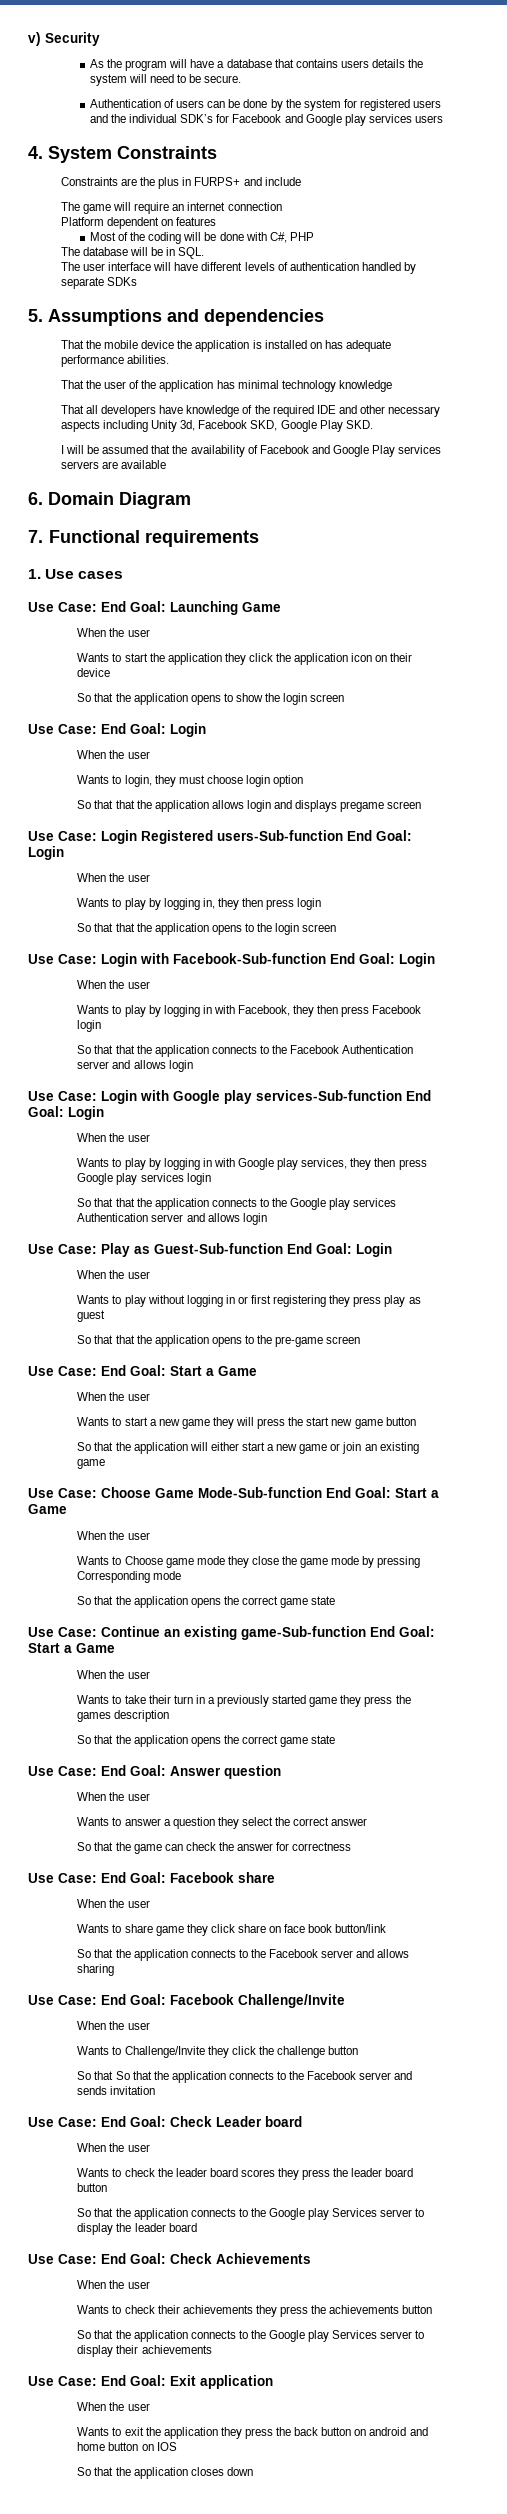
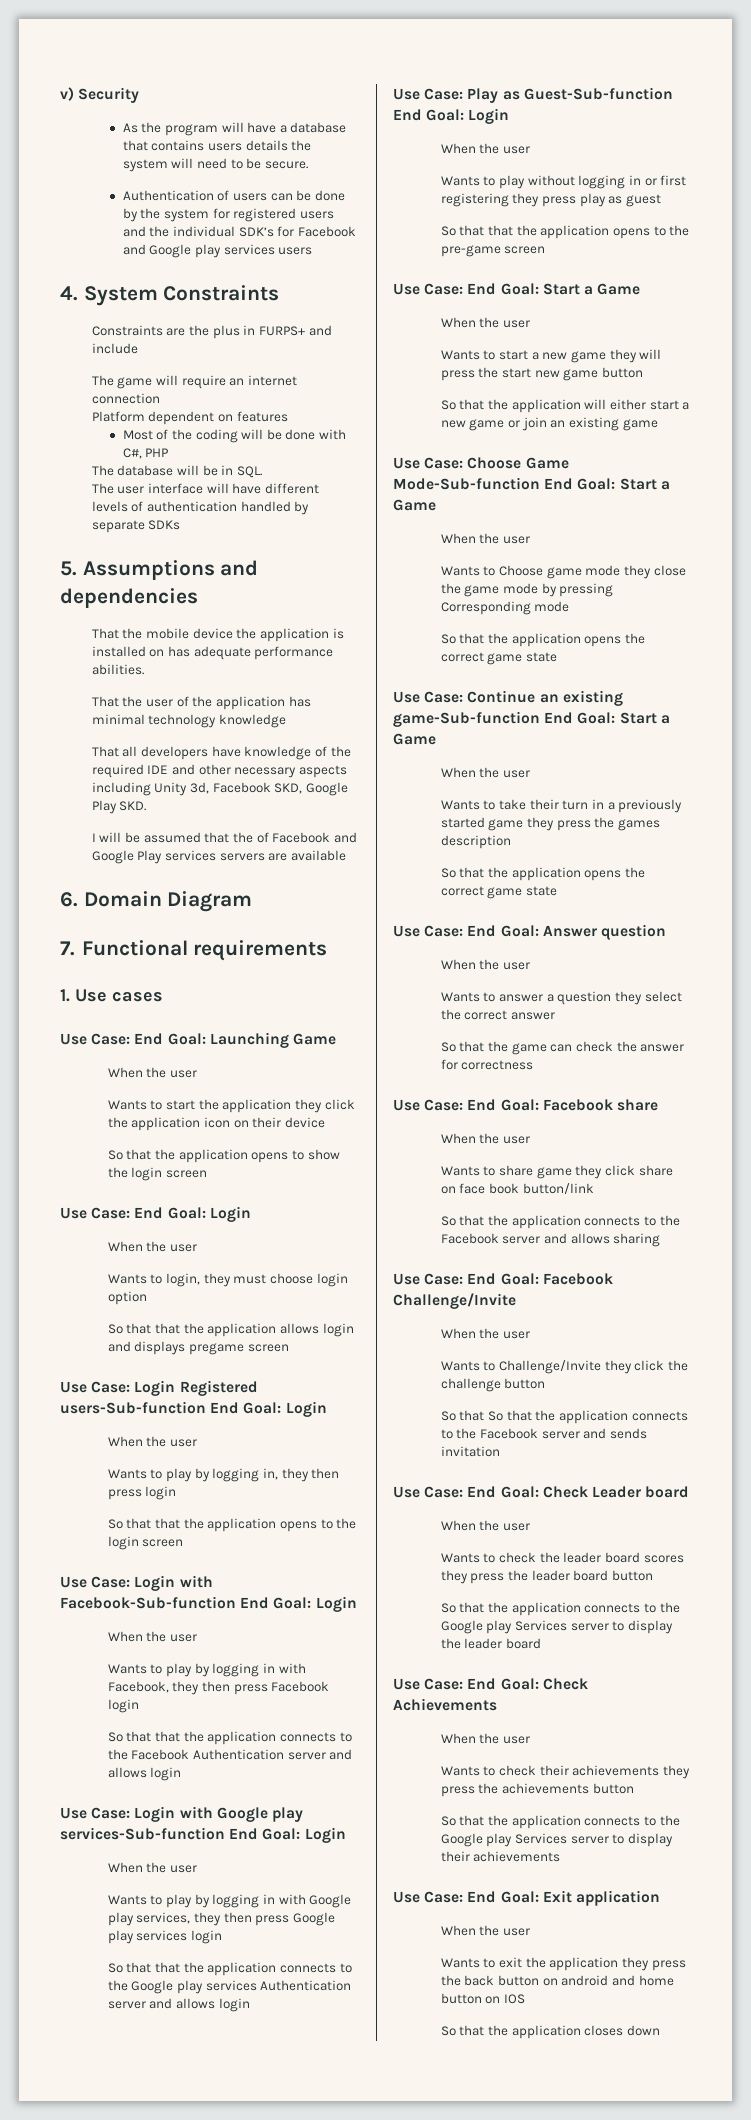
- I will be assumed that the availability of Facebook and Google Play services servers are available
+ I will be assumed that the of Facebook and Google Play services servers are available

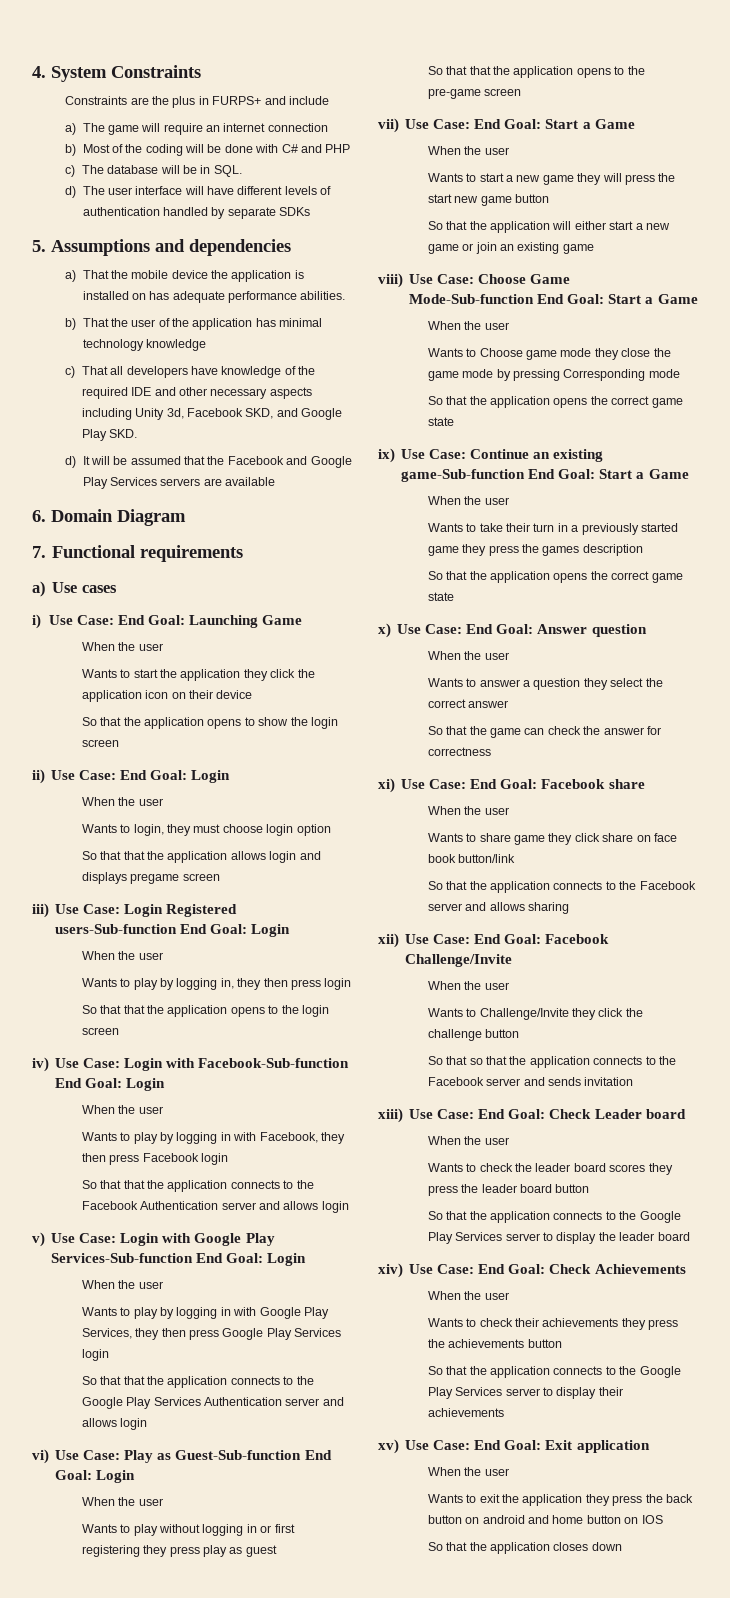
- v) Security
- As the program will have a database that contains users details the system will need to be secure.
- Authentication of users can be done by the system for registered users and the individual SDK’s for Facebook and Google play services users
- The game will require an internet connection
+ a) The game will require an internet connection
- Platform dependent on features
- Most of the coding will be done with C#, PHP
+ b) Most of the coding will be done with C# and PHP
- The database will be in SQL.
+ c) The database will be in SQL.
- The user interface will have different levels of authentication handled by separate SDKs
+ d) The user interface will have different levels of authentication handled by separate SDKs
- That the mobile device the application is installed on has adequate performance abilities.
+ a) That the mobile device the application is installed on has adequate performance abilities.
- That the user of the application has minimal technology knowledge
+ b) That the user of the application has minimal technology knowledge
- That all developers have knowledge of the required IDE and other necessary aspects including Unity 3d, Facebook SKD, Google Play SKD.
+ c) That all developers have knowledge of the required IDE and other necessary aspects including Unity 3d, Facebook SKD, and Google Play SKD.
- I will be assumed that the of Facebook and Google Play services servers are available
+ d) It will be assumed that the Facebook and Google Play Services servers are available
- 1. Use cases
+ a) Use cases
- Use Case: End Goal: Launching Game
+ i) Use Case: End Goal: Launching Game
- Use Case: End Goal: Login
+ ii) Use Case: End Goal: Login
- Use Case: Login Registered users-Sub-function End Goal: Login
+ iii) Use Case: Login Registered users-Sub-function End Goal: Login
- Use Case: Login with Facebook-Sub-function End Goal: Login
+ iv) Use Case: Login with Facebook-Sub-function End Goal: Login
- Use Case: Login with Google play services-Sub-function End Goal: Login
+ v) Use Case: Login with Google Play Services-Sub-function End Goal: Login
- Wants to play by logging in with Google play services, they then press Google play services login
+ Wants to play by logging in with Google Play Services, they then press Google Play Services login
- So that that the application connects to the Google play services Authentication server and allows login
- Use Case: Play as Guest-Sub-function End Goal: Login
+ So that that the application connects to the Google Play Services Authentication server and allows login
+ vi) Use Case: Play as Guest-Sub-function End Goal: Login
- Use Case: End Goal: Start a Game
+ vii) Use Case: End Goal: Start a Game
- Use Case: Choose Game Mode-Sub-function End Goal: Start a Game
+ viii) Use Case: Choose Game Mode-Sub-function End Goal: Start a Game
- Use Case: Continue an existing game-Sub-function End Goal: Start a Game
+ ix) Use Case: Continue an existing game-Sub-function End Goal: Start a Game
- Use Case: End Goal: Answer question
+ x) Use Case: End Goal: Answer question
- Use Case: End Goal: Facebook share
+ xi) Use Case: End Goal: Facebook share
- Use Case: End Goal: Facebook Challenge/Invite
+ xii) Use Case: End Goal: Facebook Challenge/Invite
- So that So that the application connects to the Facebook server and sends invitation
+ So that so that the application connects to the Facebook server and sends invitation
- Use Case: End Goal: Check Leader board
+ xiii) Use Case: End Goal: Check Leader board
- So that the application connects to the Google play Services server to display the leader board
+ So that the application connects to the Google Play Services server to display the leader board
- Use Case: End Goal: Check Achievements
+ xiv) Use Case: End Goal: Check Achievements
- So that the application connects to the Google play Services server to display their achievements
+ So that the application connects to the Google Play Services server to display their achievements
- Use Case: End Goal: Exit application
+ xv) Use Case: End Goal: Exit application

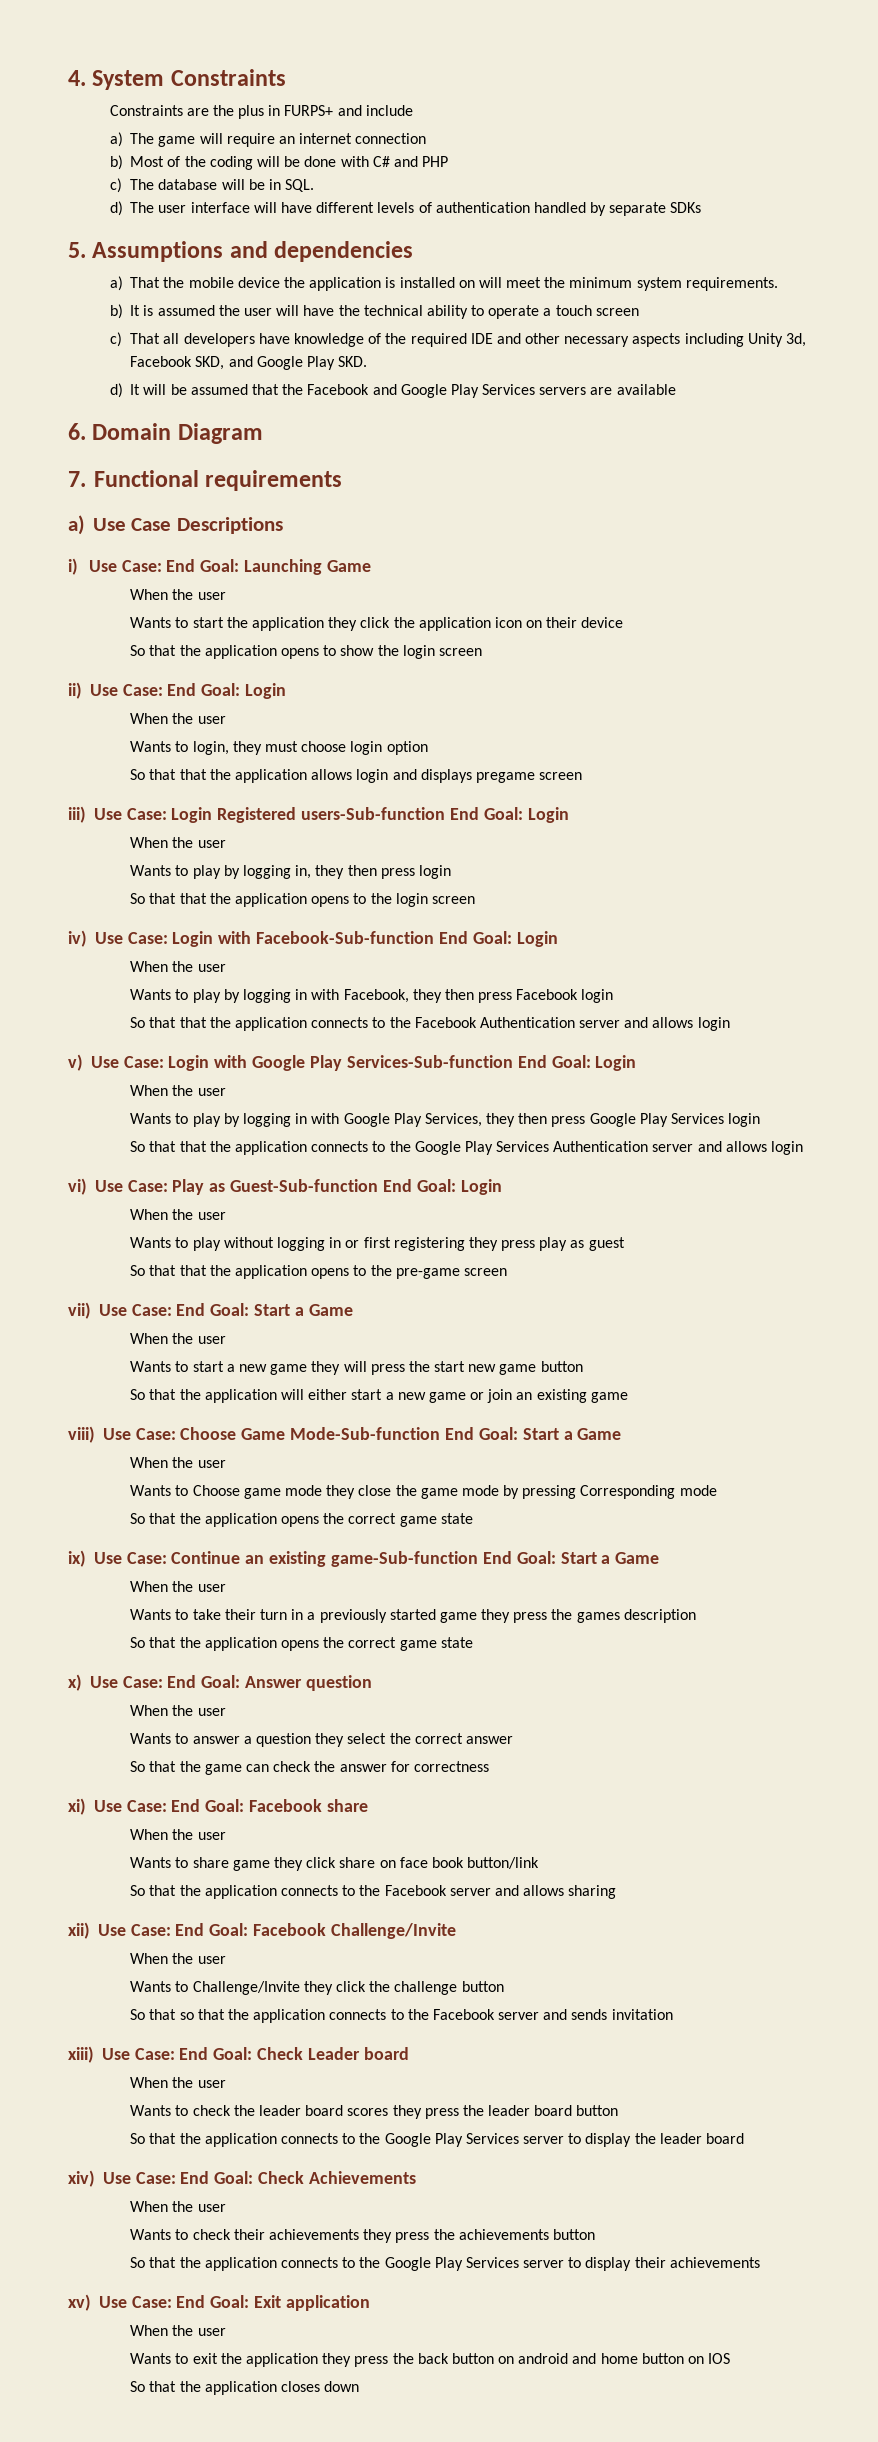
- a) That the mobile device the application is installed on has adequate performance abilities.
- b) That the user of the application has minimal technology knowledge
+ a) That the mobile device the application is installed on will meet the minimum system requirements.
+ b) It is assumed the user will have the technical ability to operate a touch screen
- a) Use cases
+ a) Use Case Descriptions

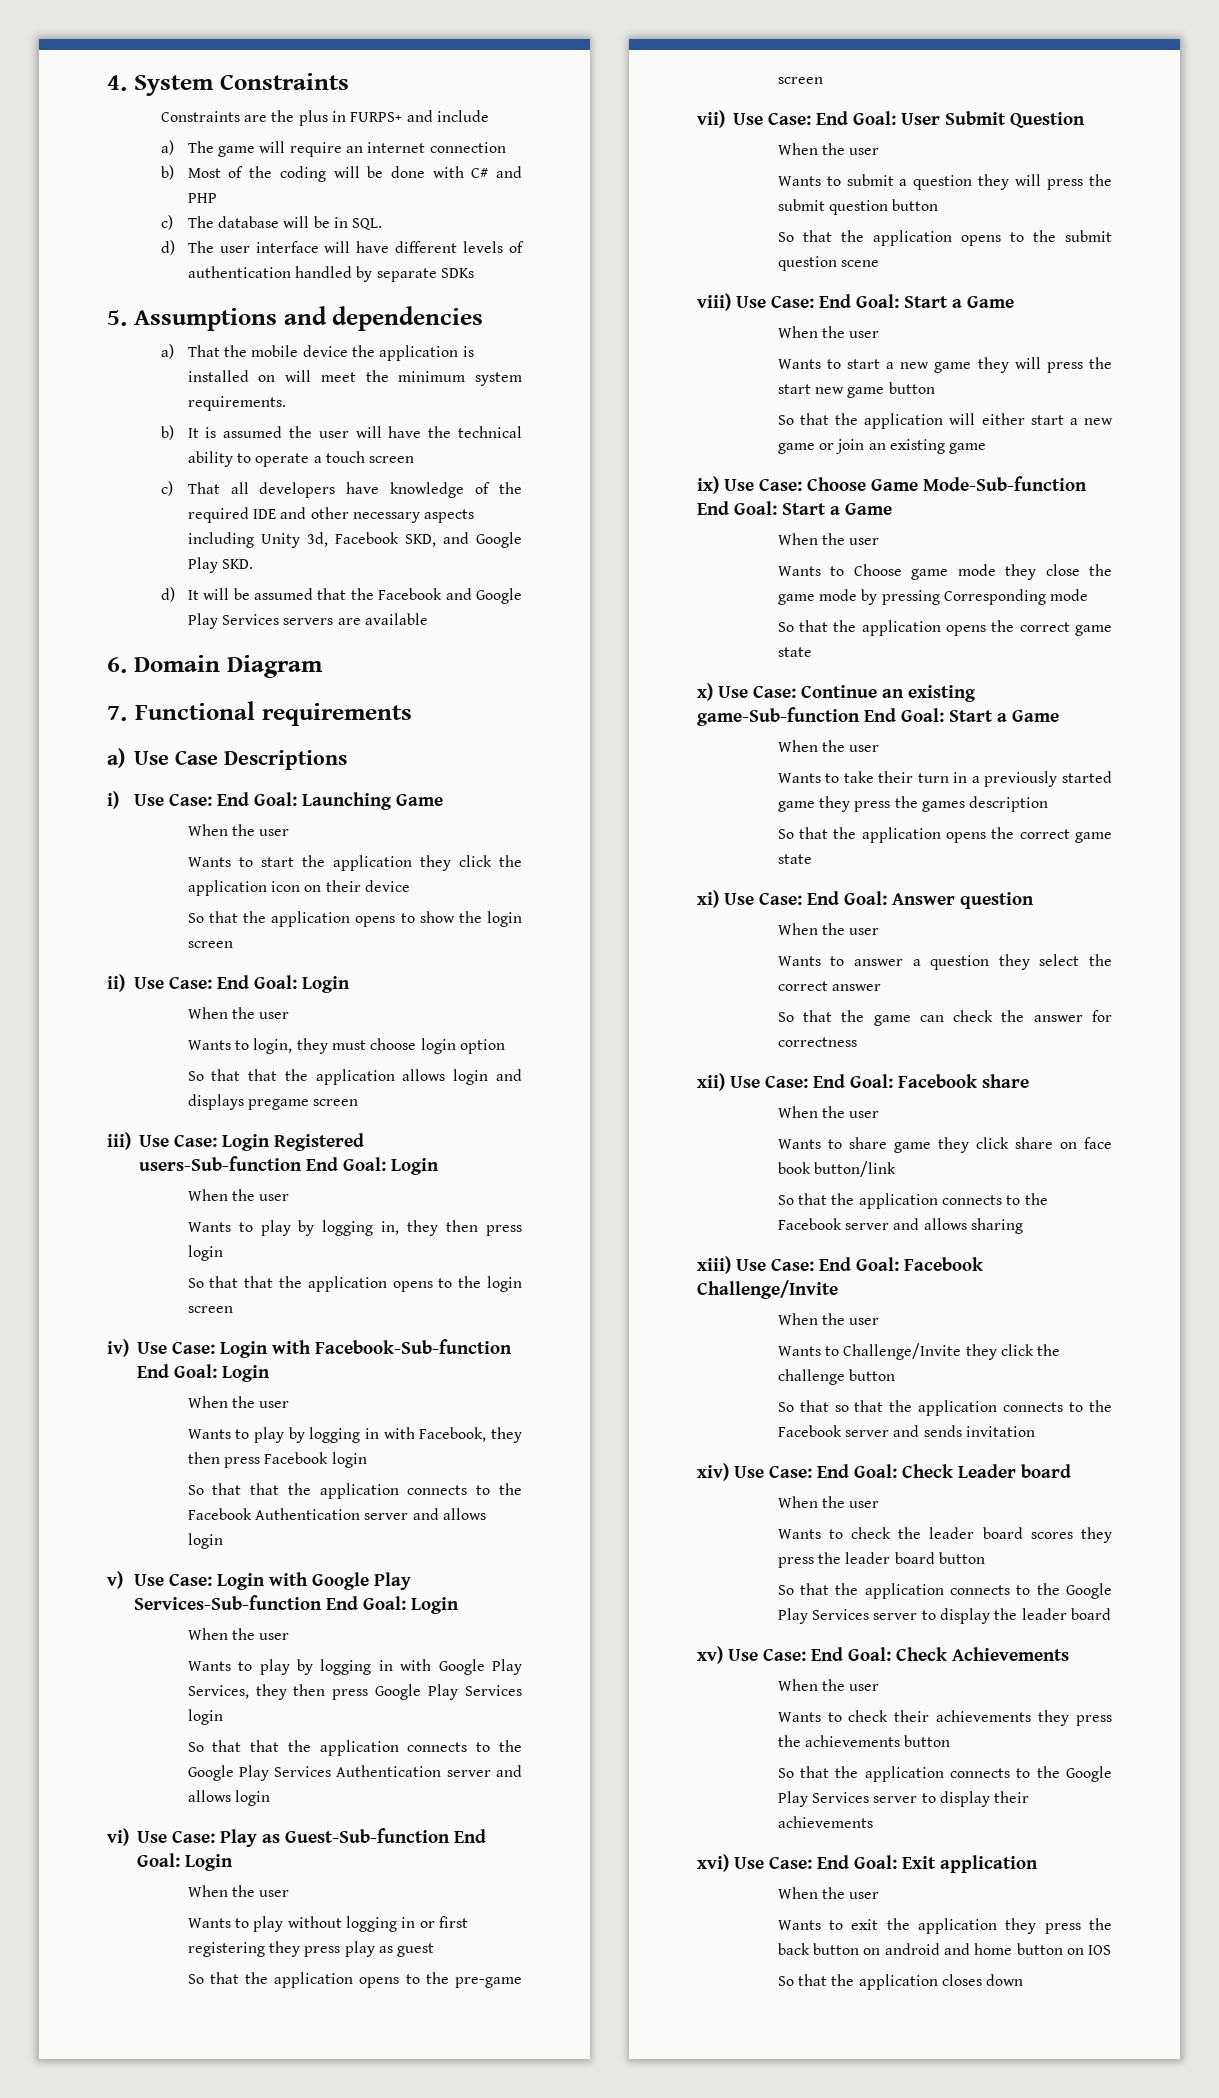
- So that that the application opens to the pre-game screen
+ So that the application opens to the pre-game screen
- vii) Use Case: End Goal: Start a Game
+ vii) Use Case: End Goal: User Submit Question
+ When the user
+ Wants to submit a question they will press the submit question button
+ So that the application opens to the submit question scene
+ viii) Use Case: End Goal: Start a Game
- viii) Use Case: Choose Game Mode-Sub-function End Goal: Start a Game
+ ix) Use Case: Choose Game Mode-Sub-function End Goal: Start a Game
- ix) Use Case: Continue an existing game-Sub-function End Goal: Start a Game
+ x) Use Case: Continue an existing game-Sub-function End Goal: Start a Game
- x) Use Case: End Goal: Answer question
+ xi) Use Case: End Goal: Answer question
- xi) Use Case: End Goal: Facebook share
+ xii) Use Case: End Goal: Facebook share
- xii) Use Case: End Goal: Facebook Challenge/Invite
+ xiii) Use Case: End Goal: Facebook Challenge/Invite
- xiii) Use Case: End Goal: Check Leader board
+ xiv) Use Case: End Goal: Check Leader board
- xiv) Use Case: End Goal: Check Achievements
+ xv) Use Case: End Goal: Check Achievements
- xv) Use Case: End Goal: Exit application
+ xvi) Use Case: End Goal: Exit application

